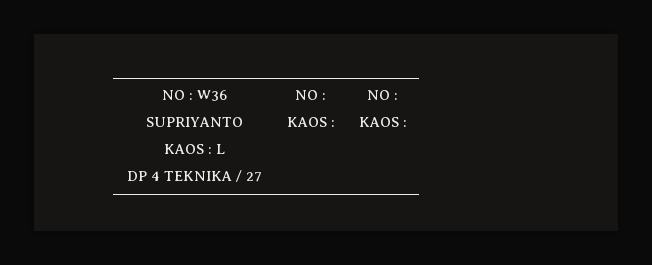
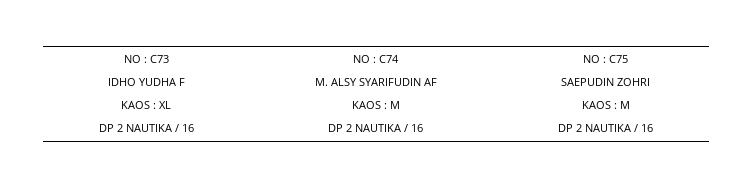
- NO : W36
- SUPRIYANTO
- KAOS : L
- DP 4 TEKNIKA / 27 | NO :
- KAOS : | NO :
- KAOS :
+ NO : C73
+ IDHO YUDHA F
+ KAOS : XL
+ DP 2 NAUTIKA / 16 | NO : C74
+ M. ALSY SYARIFUDIN AF
+ KAOS : M
+ DP 2 NAUTIKA / 16 | NO : C75
+ SAEPUDIN ZOHRI
+ KAOS : M
+ DP 2 NAUTIKA / 16

